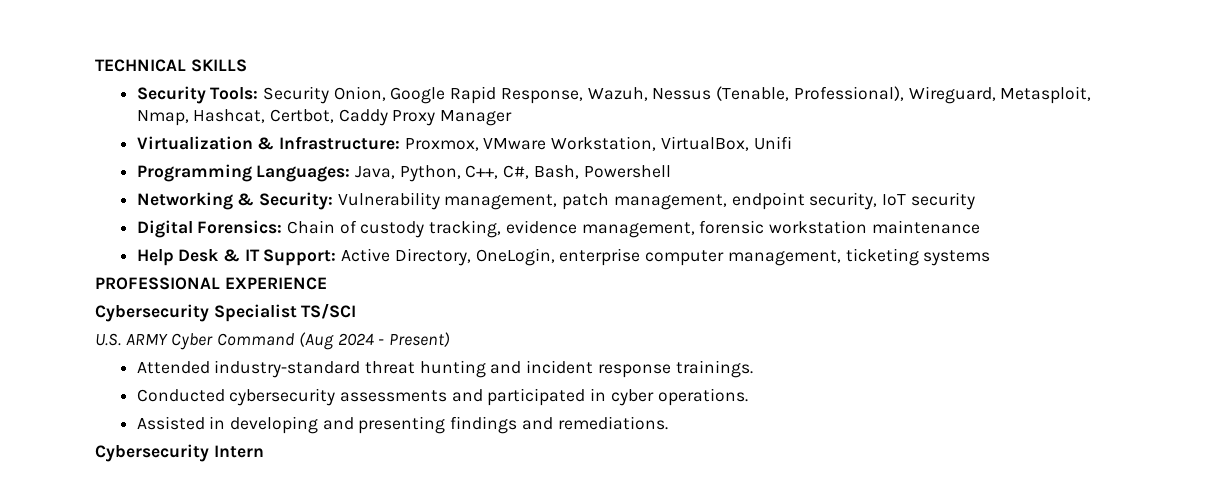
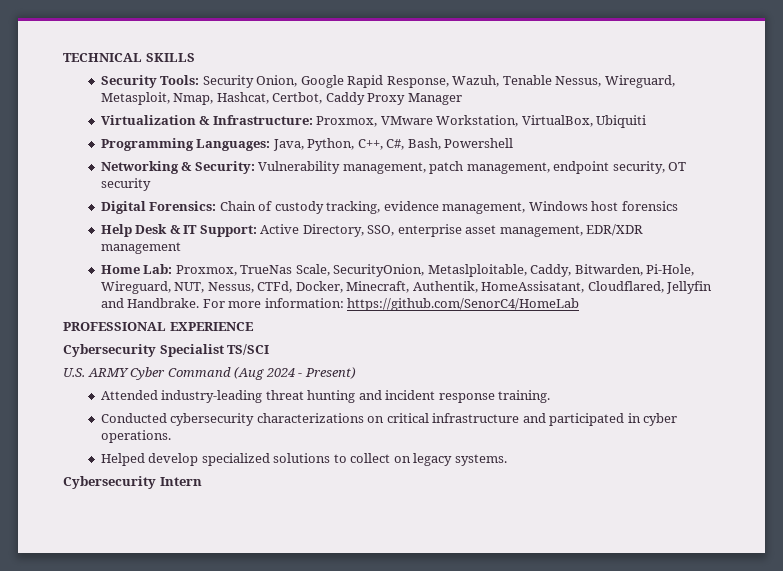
- Security Tools: Security Onion, Google Rapid Response, Wazuh, Nessus (Tenable, Professional), Wireguard, Metasploit, Nmap, Hashcat, Certbot, Caddy Proxy Manager
+ Security Tools: Security Onion, Google Rapid Response, Wazuh, Tenable Nessus, Wireguard, Metasploit, Nmap, Hashcat, Certbot, Caddy Proxy Manager
- Virtualization & Infrastructure: Proxmox, VMware Workstation, VirtualBox, Unifi
+ Virtualization & Infrastructure: Proxmox, VMware Workstation, VirtualBox, Ubiquiti
- Networking & Security: Vulnerability management, patch management, endpoint security, IoT security
+ Networking & Security: Vulnerability management, patch management, endpoint security, OT security
- Digital Forensics: Chain of custody tracking, evidence management, forensic workstation maintenance
+ Digital Forensics: Chain of custody tracking, evidence management, Windows host forensics
- Help Desk & IT Support: Active Directory, OneLogin, enterprise computer management, ticketing systems
+ Help Desk & IT Support: Active Directory, SSO, enterprise asset management, EDR/XDR management
+ Home Lab: Proxmox, TrueNas Scale, SecurityOnion, Metaslploitable, Caddy, Bitwarden, Pi-Hole, Wireguard, NUT, Nessus, CTFd, Docker, Minecraft, Authentik, HomeAssisatant, Cloudflared, Jellyfin and Handbrake. For more information: https://github.com/SenorC4/HomeLab
- Attended industry-standard threat hunting and incident response trainings.
+ Attended industry-leading threat hunting and incident response training.
- Conducted cybersecurity assessments and participated in cyber operations.
+ Conducted cybersecurity characterizations on critical infrastructure and participated in cyber operations.
- Assisted in developing and presenting findings and remediations.
+ Helped develop specialized solutions to collect on legacy systems.

